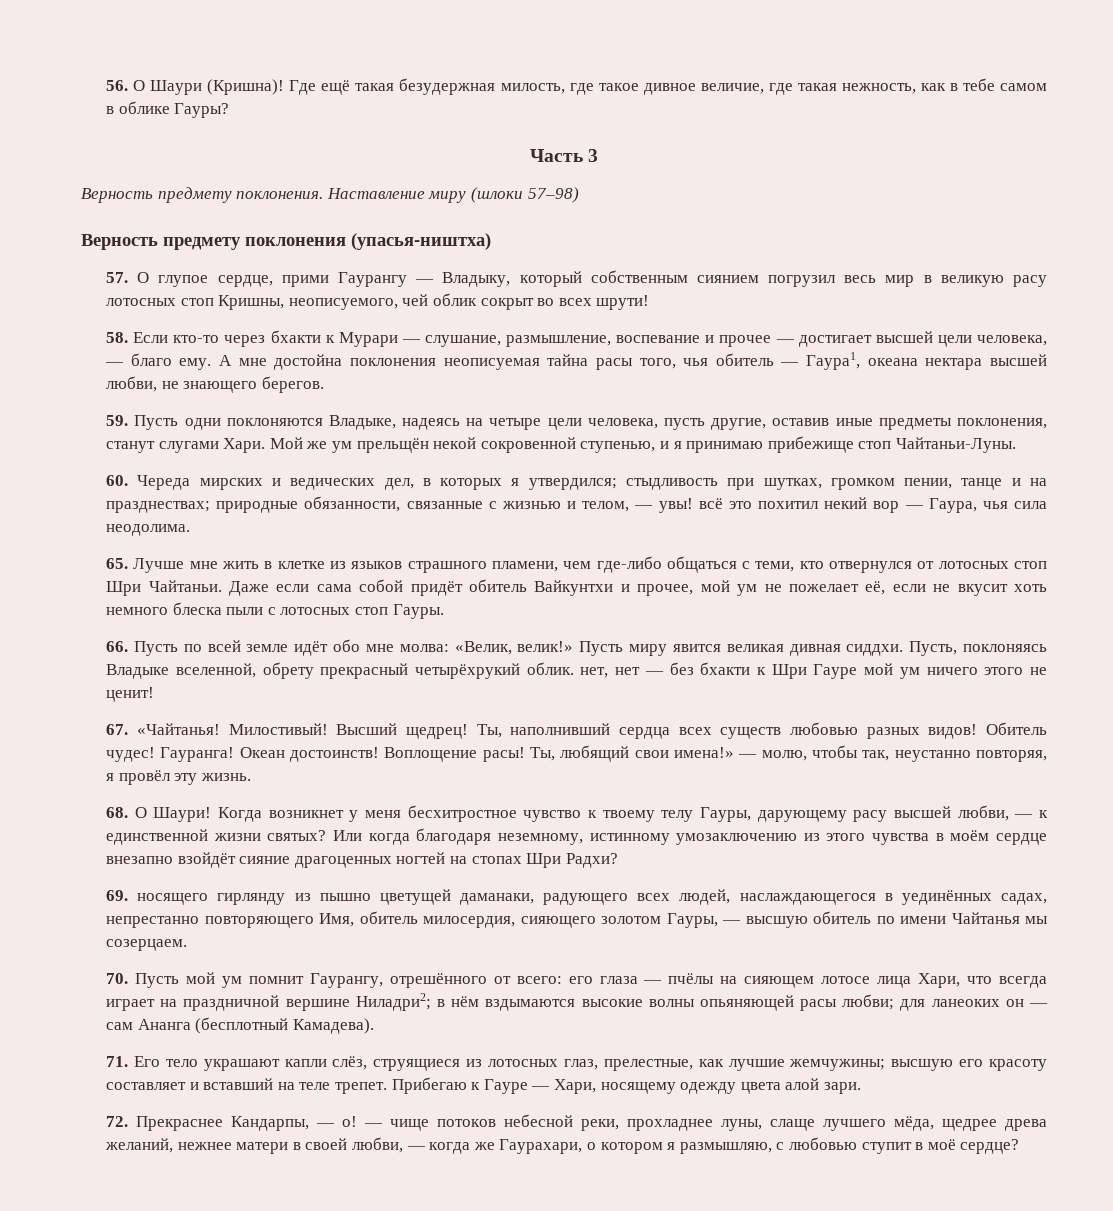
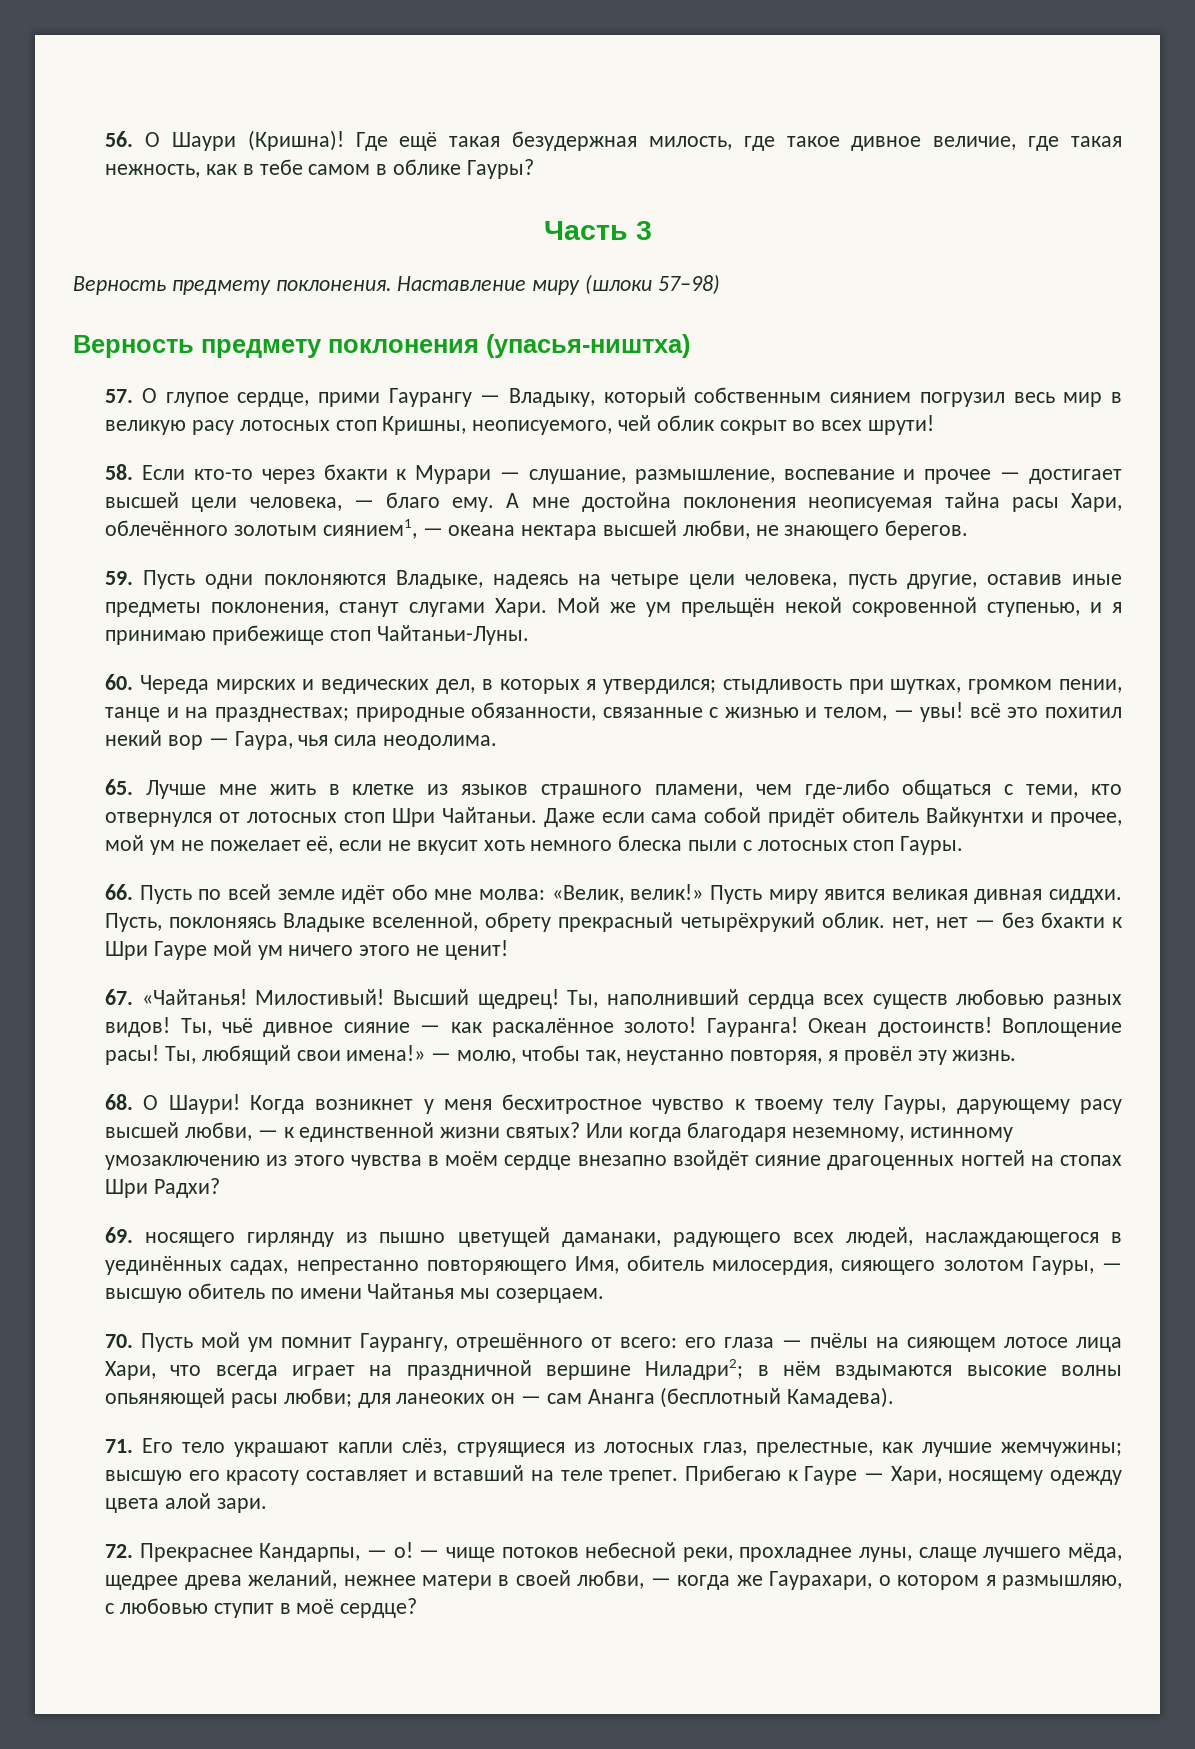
- А мне достойна поклонения неописуемая тайна расы того, чья обитель — Гаура1, океана нектара высшей любви, не знающего берегов.
+ А мне достойна поклонения неописуемая тайна расы Хари, облечённого золотым сиянием1, — океана нектара высшей любви, не знающего берегов.
- Обитель чудес!
+ Ты, чьё дивное сияние — как раскалённое золото!

